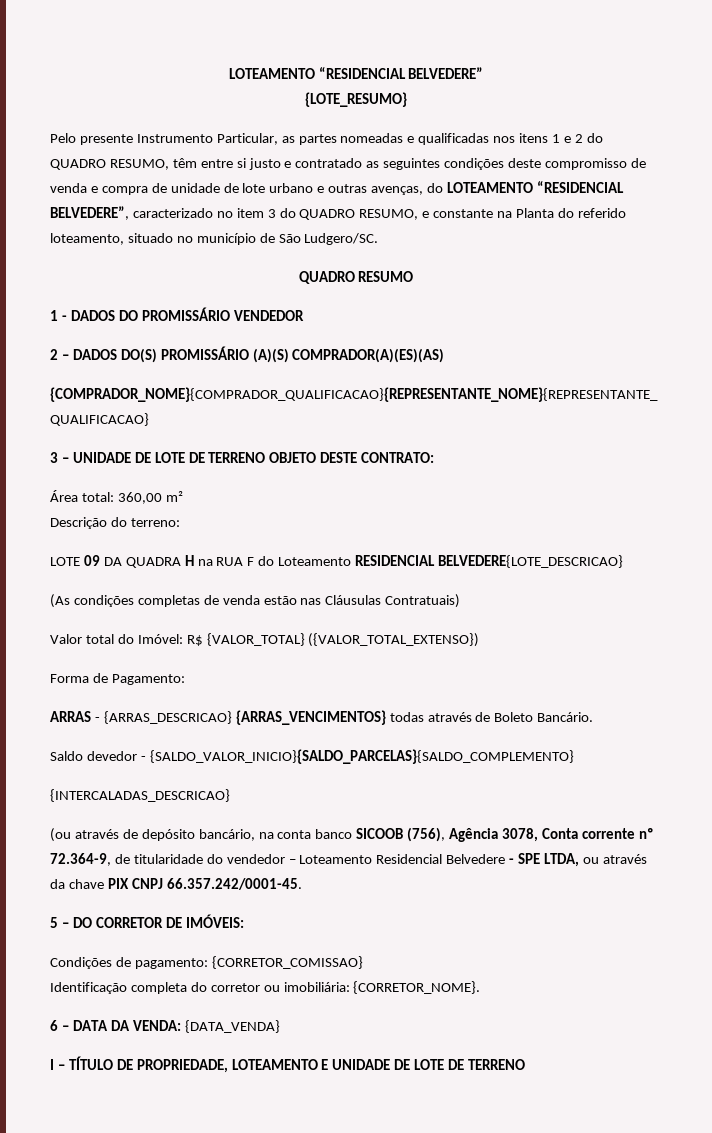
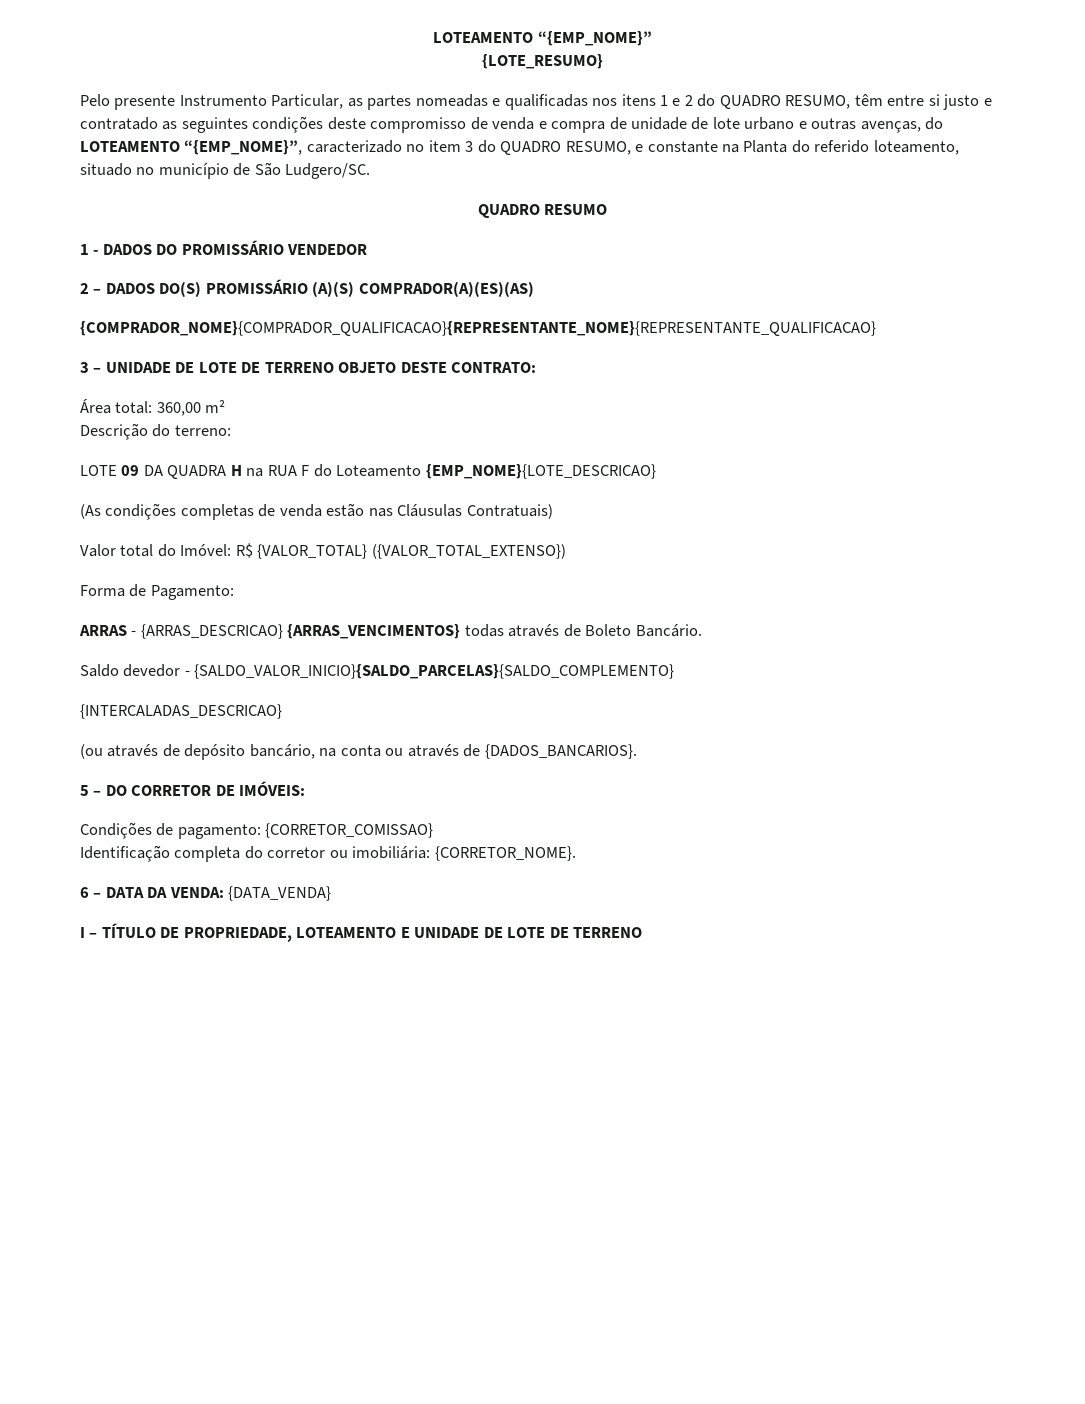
- LOTEAMENTO “RESIDENCIAL BELVEDERE”
+ LOTEAMENTO “{EMP_NOME}”
- Pelo presente Instrumento Particular, as partes nomeadas e qualificadas nos itens 1 e 2 do QUADRO RESUMO, têm entre si justo e contratado as seguintes condições deste compromisso de venda e compra de unidade de lote urbano e outras avenças, do LOTEAMENTO “RESIDENCIAL BELVEDERE”, caracterizado no item 3 do QUADRO RESUMO, e constante na Planta do referido loteamento, situado no município de São Ludgero/SC.
+ Pelo presente Instrumento Particular, as partes nomeadas e qualificadas nos itens 1 e 2 do QUADRO RESUMO, têm entre si justo e contratado as seguintes condições deste compromisso de venda e compra de unidade de lote urbano e outras avenças, do LOTEAMENTO “{EMP_NOME}”, caracterizado no item 3 do QUADRO RESUMO, e constante na Planta do referido loteamento, situado no município de São Ludgero/SC.
- LOTE 09 DA QUADRA H na RUA F do Loteamento RESIDENCIAL BELVEDERE{LOTE_DESCRICAO}
+ LOTE 09 DA QUADRA H na RUA F do Loteamento {EMP_NOME}{LOTE_DESCRICAO}
- (ou através de depósito bancário, na conta banco SICOOB (756), Agência 3078, Conta corrente nº 72.364-9, de titularidade do vendedor – Loteamento Residencial Belvedere - SPE LTDA, ou através da chave PIX CNPJ 66.357.242/0001-45.
+ (ou através de depósito bancário, na conta ou através de {DADOS_BANCARIOS}.

